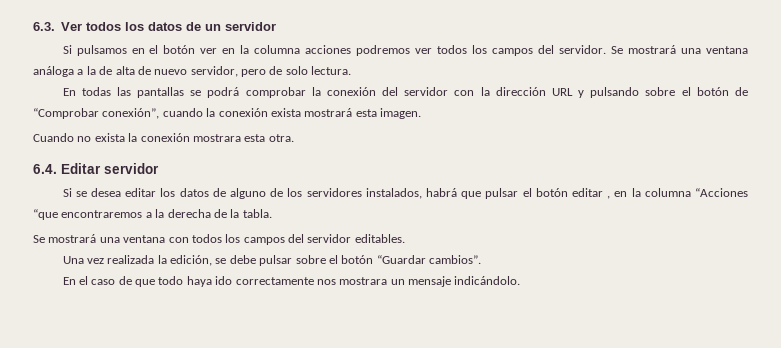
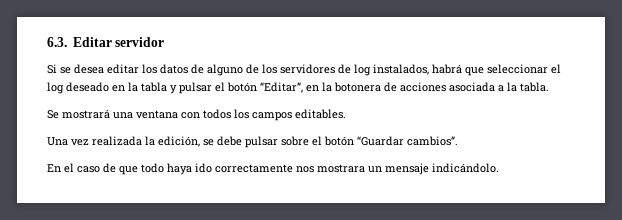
- 6.3. Ver todos los datos de un servidor
- Si pulsamos en el botón ver en la columna acciones podremos ver todos los campos del servidor. Se mostrará una ventana análoga a la de alta de nuevo servidor, pero de solo lectura.
- En todas las pantallas se podrá comprobar la conexión del servidor con la dirección URL y pulsando sobre el botón de “Comprobar conexión”, cuando la conexión exista mostrará esta imagen.
- Cuando no exista la conexión mostrara esta otra.
- 6.4. Editar servidor
+ 6.3. Editar servidor
- Si se desea editar los datos de alguno de los servidores instalados, habrá que pulsar el botón editar , en la columna “Acciones “que encontraremos a la derecha de la tabla.
+ Si se desea editar los datos de alguno de los servidores de log instalados, habrá que seleccionar el log deseado en la tabla y pulsar el botón “Editar”, en la botonera de acciones asociada a la tabla.
- Se mostrará una ventana con todos los campos del servidor editables.
+ Se mostrará una ventana con todos los campos editables.

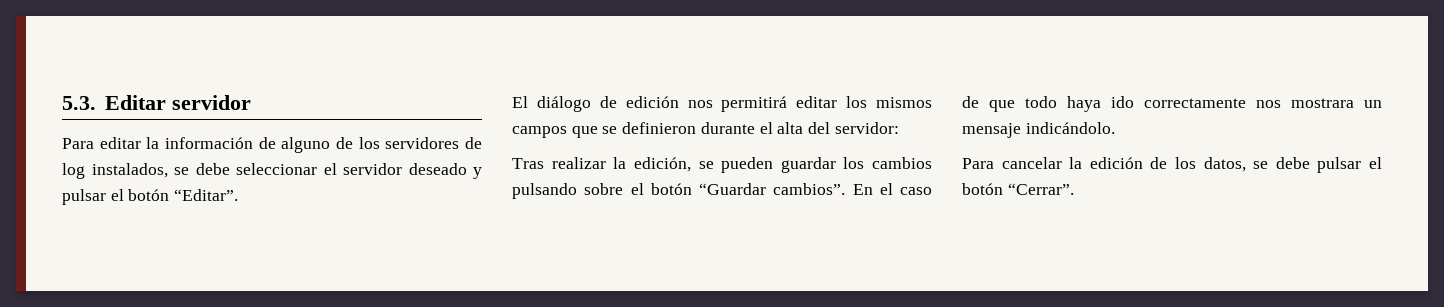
- 6.3. Editar servidor
+ 5.3. Editar servidor
- Si se desea editar los datos de alguno de los servidores de log instalados, habrá que seleccionar el log deseado en la tabla y pulsar el botón “Editar”, en la botonera de acciones asociada a la tabla.
- Se mostrará una ventana con todos los campos editables.
- Una vez realizada la edición, se debe pulsar sobre el botón “Guardar cambios”.
- En el caso de que todo haya ido correctamente nos mostrara un mensaje indicándolo.
+ Para editar la información de alguno de los servidores de log instalados, se debe seleccionar el servidor deseado y pulsar el botón “Editar”.
+ El diálogo de edición nos permitirá editar los mismos campos que se definieron durante el alta del servidor:
+ Tras realizar la edición, se pueden guardar los cambios pulsando sobre el botón “Guardar cambios”. En el caso de que todo haya ido correctamente nos mostrara un mensaje indicándolo.
+ Para cancelar la edición de los datos, se debe pulsar el botón “Cerrar”.

